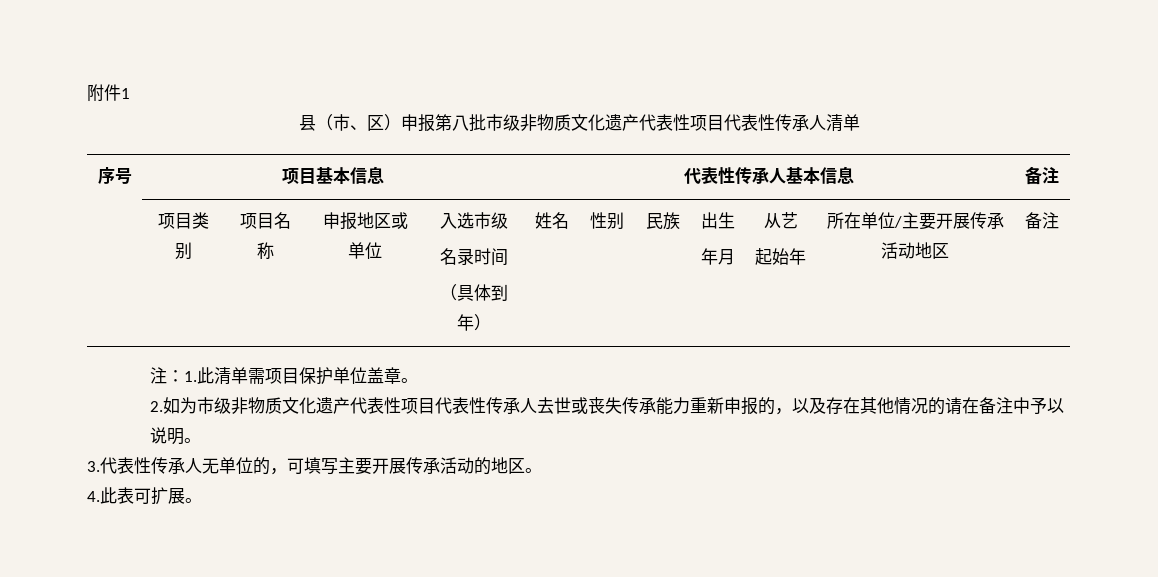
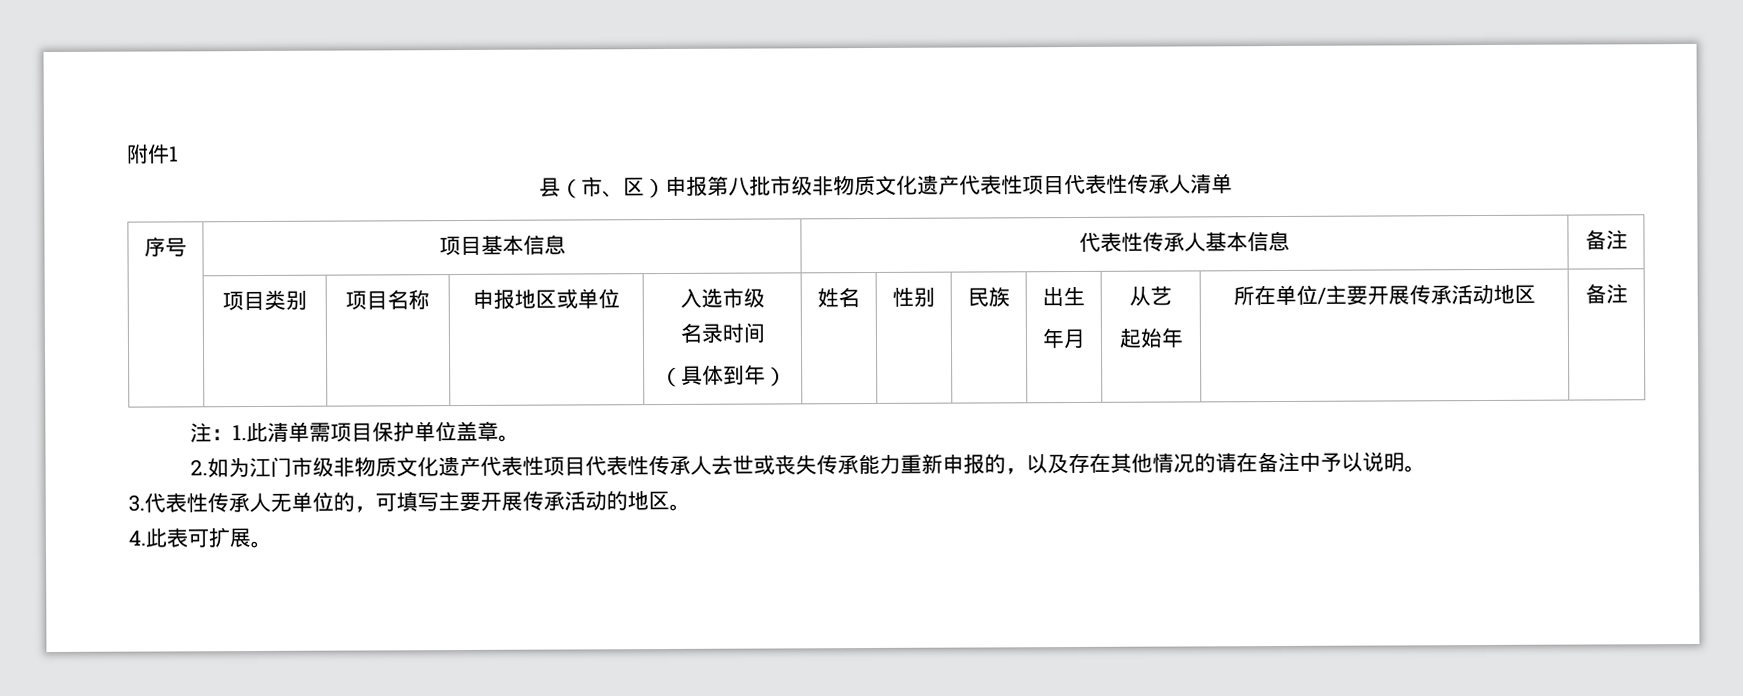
- 2.如为市级非物质文化遗产代表性项目代表性传承人去世或丧失传承能力重新申报的，以及存在其他情况的请在备注中予以说明。
+ 2.如为江门市级非物质文化遗产代表性项目代表性传承人去世或丧失传承能力重新申报的，以及存在其他情况的请在备注中予以说明。

